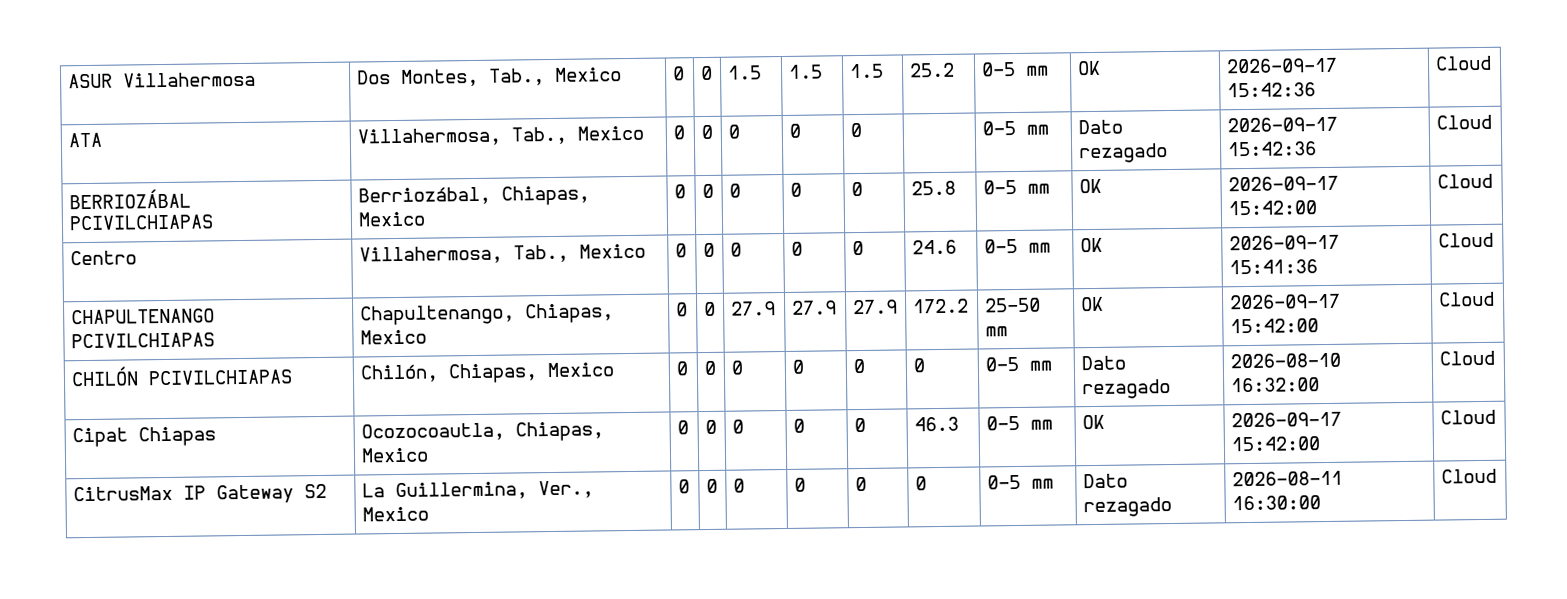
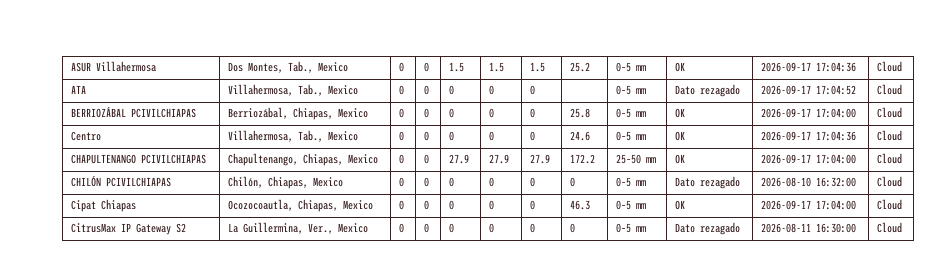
- ASUR Villahermosa | Dos Montes, Tab., Mexico | 0 | 0 | 1.5 | 1.5 | 1.5 | 25.2 | 0–5 mm | OK | 2026-09-17 15:42:36 | Cloud
+ ASUR Villahermosa | Dos Montes, Tab., Mexico | 0 | 0 | 1.5 | 1.5 | 1.5 | 25.2 | 0–5 mm | OK | 2026-09-17 17:04:36 | Cloud
- ATA | Villahermosa, Tab., Mexico | 0 | 0 | 0 | 0 | 0 | | 0–5 mm | Dato rezagado | 2026-09-17 15:42:36 | Cloud
+ ATA | Villahermosa, Tab., Mexico | 0 | 0 | 0 | 0 | 0 | | 0–5 mm | Dato rezagado | 2026-09-17 17:04:52 | Cloud
- BERRIOZÁBAL PCIVILCHIAPAS | Berriozábal, Chiapas, Mexico | 0 | 0 | 0 | 0 | 0 | 25.8 | 0–5 mm | OK | 2026-09-17 15:42:00 | Cloud
+ BERRIOZÁBAL PCIVILCHIAPAS | Berriozábal, Chiapas, Mexico | 0 | 0 | 0 | 0 | 0 | 25.8 | 0–5 mm | OK | 2026-09-17 17:04:00 | Cloud
- Centro | Villahermosa, Tab., Mexico | 0 | 0 | 0 | 0 | 0 | 24.6 | 0–5 mm | OK | 2026-09-17 15:41:36 | Cloud
+ Centro | Villahermosa, Tab., Mexico | 0 | 0 | 0 | 0 | 0 | 24.6 | 0–5 mm | OK | 2026-09-17 17:04:36 | Cloud
- CHAPULTENANGO PCIVILCHIAPAS | Chapultenango, Chiapas, Mexico | 0 | 0 | 27.9 | 27.9 | 27.9 | 172.2 | 25–50 mm | OK | 2026-09-17 15:42:00 | Cloud
+ CHAPULTENANGO PCIVILCHIAPAS | Chapultenango, Chiapas, Mexico | 0 | 0 | 27.9 | 27.9 | 27.9 | 172.2 | 25–50 mm | OK | 2026-09-17 17:04:00 | Cloud
- Cipat Chiapas | Ocozocoautla, Chiapas, Mexico | 0 | 0 | 0 | 0 | 0 | 46.3 | 0–5 mm | OK | 2026-09-17 15:42:00 | Cloud
+ Cipat Chiapas | Ocozocoautla, Chiapas, Mexico | 0 | 0 | 0 | 0 | 0 | 46.3 | 0–5 mm | OK | 2026-09-17 17:04:00 | Cloud

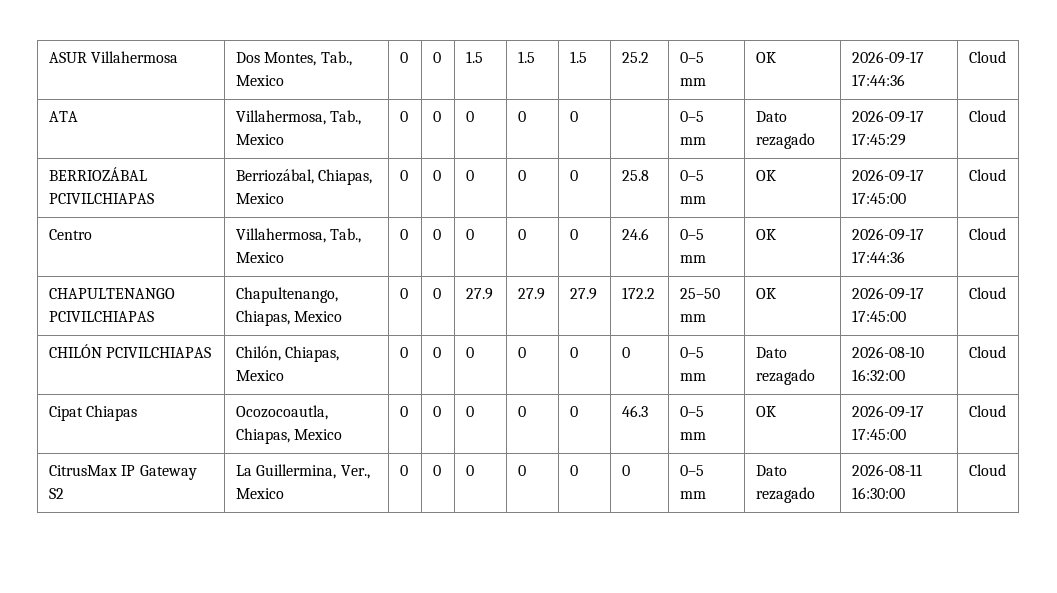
- ASUR Villahermosa | Dos Montes, Tab., Mexico | 0 | 0 | 1.5 | 1.5 | 1.5 | 25.2 | 0–5 mm | OK | 2026-09-17 17:04:36 | Cloud
+ ASUR Villahermosa | Dos Montes, Tab., Mexico | 0 | 0 | 1.5 | 1.5 | 1.5 | 25.2 | 0–5 mm | OK | 2026-09-17 17:44:36 | Cloud
- ATA | Villahermosa, Tab., Mexico | 0 | 0 | 0 | 0 | 0 | | 0–5 mm | Dato rezagado | 2026-09-17 17:04:52 | Cloud
+ ATA | Villahermosa, Tab., Mexico | 0 | 0 | 0 | 0 | 0 | | 0–5 mm | Dato rezagado | 2026-09-17 17:45:29 | Cloud
- BERRIOZÁBAL PCIVILCHIAPAS | Berriozábal, Chiapas, Mexico | 0 | 0 | 0 | 0 | 0 | 25.8 | 0–5 mm | OK | 2026-09-17 17:04:00 | Cloud
+ BERRIOZÁBAL PCIVILCHIAPAS | Berriozábal, Chiapas, Mexico | 0 | 0 | 0 | 0 | 0 | 25.8 | 0–5 mm | OK | 2026-09-17 17:45:00 | Cloud
- Centro | Villahermosa, Tab., Mexico | 0 | 0 | 0 | 0 | 0 | 24.6 | 0–5 mm | OK | 2026-09-17 17:04:36 | Cloud
+ Centro | Villahermosa, Tab., Mexico | 0 | 0 | 0 | 0 | 0 | 24.6 | 0–5 mm | OK | 2026-09-17 17:44:36 | Cloud
- CHAPULTENANGO PCIVILCHIAPAS | Chapultenango, Chiapas, Mexico | 0 | 0 | 27.9 | 27.9 | 27.9 | 172.2 | 25–50 mm | OK | 2026-09-17 17:04:00 | Cloud
+ CHAPULTENANGO PCIVILCHIAPAS | Chapultenango, Chiapas, Mexico | 0 | 0 | 27.9 | 27.9 | 27.9 | 172.2 | 25–50 mm | OK | 2026-09-17 17:45:00 | Cloud
- Cipat Chiapas | Ocozocoautla, Chiapas, Mexico | 0 | 0 | 0 | 0 | 0 | 46.3 | 0–5 mm | OK | 2026-09-17 17:04:00 | Cloud
+ Cipat Chiapas | Ocozocoautla, Chiapas, Mexico | 0 | 0 | 0 | 0 | 0 | 46.3 | 0–5 mm | OK | 2026-09-17 17:45:00 | Cloud

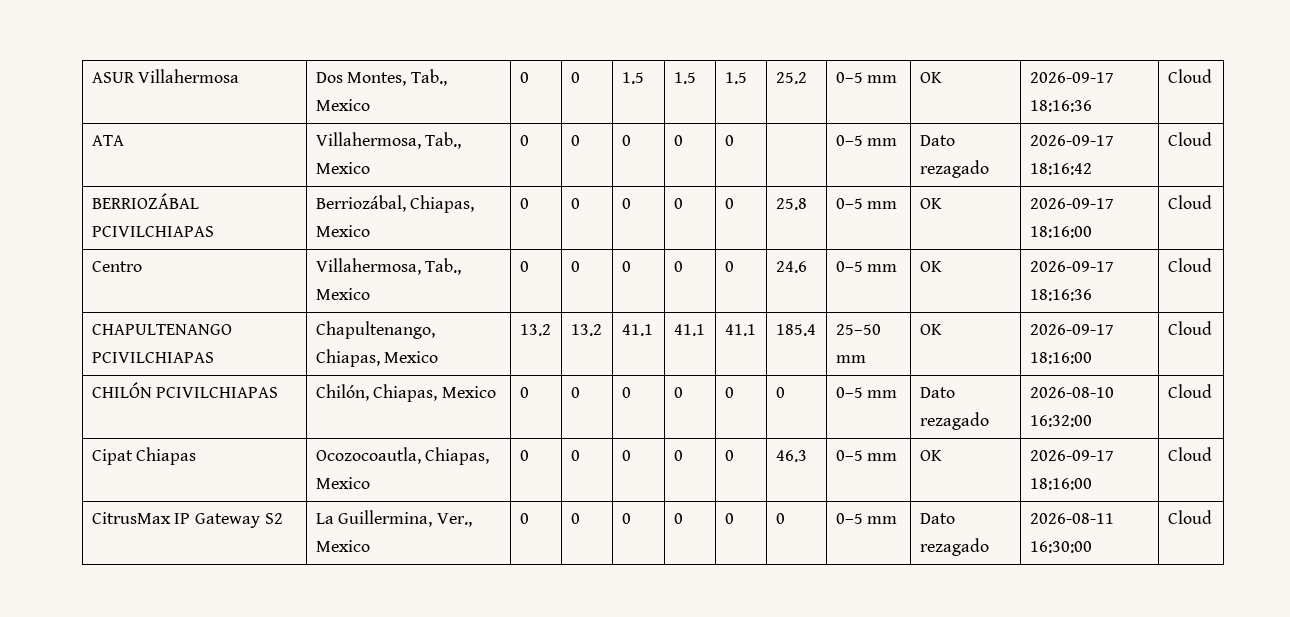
- ASUR Villahermosa | Dos Montes, Tab., Mexico | 0 | 0 | 1.5 | 1.5 | 1.5 | 25.2 | 0–5 mm | OK | 2026-09-17 17:44:36 | Cloud
+ ASUR Villahermosa | Dos Montes, Tab., Mexico | 0 | 0 | 1.5 | 1.5 | 1.5 | 25.2 | 0–5 mm | OK | 2026-09-17 18:16:36 | Cloud
- ATA | Villahermosa, Tab., Mexico | 0 | 0 | 0 | 0 | 0 | | 0–5 mm | Dato rezagado | 2026-09-17 17:45:29 | Cloud
+ ATA | Villahermosa, Tab., Mexico | 0 | 0 | 0 | 0 | 0 | | 0–5 mm | Dato rezagado | 2026-09-17 18:16:42 | Cloud
- BERRIOZÁBAL PCIVILCHIAPAS | Berriozábal, Chiapas, Mexico | 0 | 0 | 0 | 0 | 0 | 25.8 | 0–5 mm | OK | 2026-09-17 17:45:00 | Cloud
+ BERRIOZÁBAL PCIVILCHIAPAS | Berriozábal, Chiapas, Mexico | 0 | 0 | 0 | 0 | 0 | 25.8 | 0–5 mm | OK | 2026-09-17 18:16:00 | Cloud
- Centro | Villahermosa, Tab., Mexico | 0 | 0 | 0 | 0 | 0 | 24.6 | 0–5 mm | OK | 2026-09-17 17:44:36 | Cloud
+ Centro | Villahermosa, Tab., Mexico | 0 | 0 | 0 | 0 | 0 | 24.6 | 0–5 mm | OK | 2026-09-17 18:16:36 | Cloud
- CHAPULTENANGO PCIVILCHIAPAS | Chapultenango, Chiapas, Mexico | 0 | 0 | 27.9 | 27.9 | 27.9 | 172.2 | 25–50 mm | OK | 2026-09-17 17:45:00 | Cloud
+ CHAPULTENANGO PCIVILCHIAPAS | Chapultenango, Chiapas, Mexico | 13.2 | 13.2 | 41.1 | 41.1 | 41.1 | 185.4 | 25–50 mm | OK | 2026-09-17 18:16:00 | Cloud
- Cipat Chiapas | Ocozocoautla, Chiapas, Mexico | 0 | 0 | 0 | 0 | 0 | 46.3 | 0–5 mm | OK | 2026-09-17 17:45:00 | Cloud
+ Cipat Chiapas | Ocozocoautla, Chiapas, Mexico | 0 | 0 | 0 | 0 | 0 | 46.3 | 0–5 mm | OK | 2026-09-17 18:16:00 | Cloud

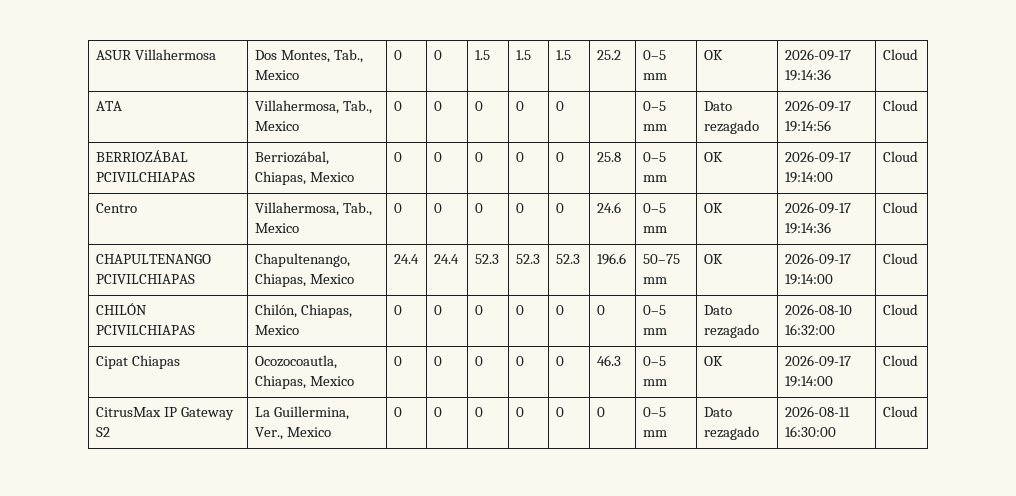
- ASUR Villahermosa | Dos Montes, Tab., Mexico | 0 | 0 | 1.5 | 1.5 | 1.5 | 25.2 | 0–5 mm | OK | 2026-09-17 18:16:36 | Cloud
+ ASUR Villahermosa | Dos Montes, Tab., Mexico | 0 | 0 | 1.5 | 1.5 | 1.5 | 25.2 | 0–5 mm | OK | 2026-09-17 19:14:36 | Cloud
- ATA | Villahermosa, Tab., Mexico | 0 | 0 | 0 | 0 | 0 | | 0–5 mm | Dato rezagado | 2026-09-17 18:16:42 | Cloud
+ ATA | Villahermosa, Tab., Mexico | 0 | 0 | 0 | 0 | 0 | | 0–5 mm | Dato rezagado | 2026-09-17 19:14:56 | Cloud
- BERRIOZÁBAL PCIVILCHIAPAS | Berriozábal, Chiapas, Mexico | 0 | 0 | 0 | 0 | 0 | 25.8 | 0–5 mm | OK | 2026-09-17 18:16:00 | Cloud
+ BERRIOZÁBAL PCIVILCHIAPAS | Berriozábal, Chiapas, Mexico | 0 | 0 | 0 | 0 | 0 | 25.8 | 0–5 mm | OK | 2026-09-17 19:14:00 | Cloud
- Centro | Villahermosa, Tab., Mexico | 0 | 0 | 0 | 0 | 0 | 24.6 | 0–5 mm | OK | 2026-09-17 18:16:36 | Cloud
+ Centro | Villahermosa, Tab., Mexico | 0 | 0 | 0 | 0 | 0 | 24.6 | 0–5 mm | OK | 2026-09-17 19:14:36 | Cloud
- CHAPULTENANGO PCIVILCHIAPAS | Chapultenango, Chiapas, Mexico | 13.2 | 13.2 | 41.1 | 41.1 | 41.1 | 185.4 | 25–50 mm | OK | 2026-09-17 18:16:00 | Cloud
+ CHAPULTENANGO PCIVILCHIAPAS | Chapultenango, Chiapas, Mexico | 24.4 | 24.4 | 52.3 | 52.3 | 52.3 | 196.6 | 50–75 mm | OK | 2026-09-17 19:14:00 | Cloud
- Cipat Chiapas | Ocozocoautla, Chiapas, Mexico | 0 | 0 | 0 | 0 | 0 | 46.3 | 0–5 mm | OK | 2026-09-17 18:16:00 | Cloud
+ Cipat Chiapas | Ocozocoautla, Chiapas, Mexico | 0 | 0 | 0 | 0 | 0 | 46.3 | 0–5 mm | OK | 2026-09-17 19:14:00 | Cloud

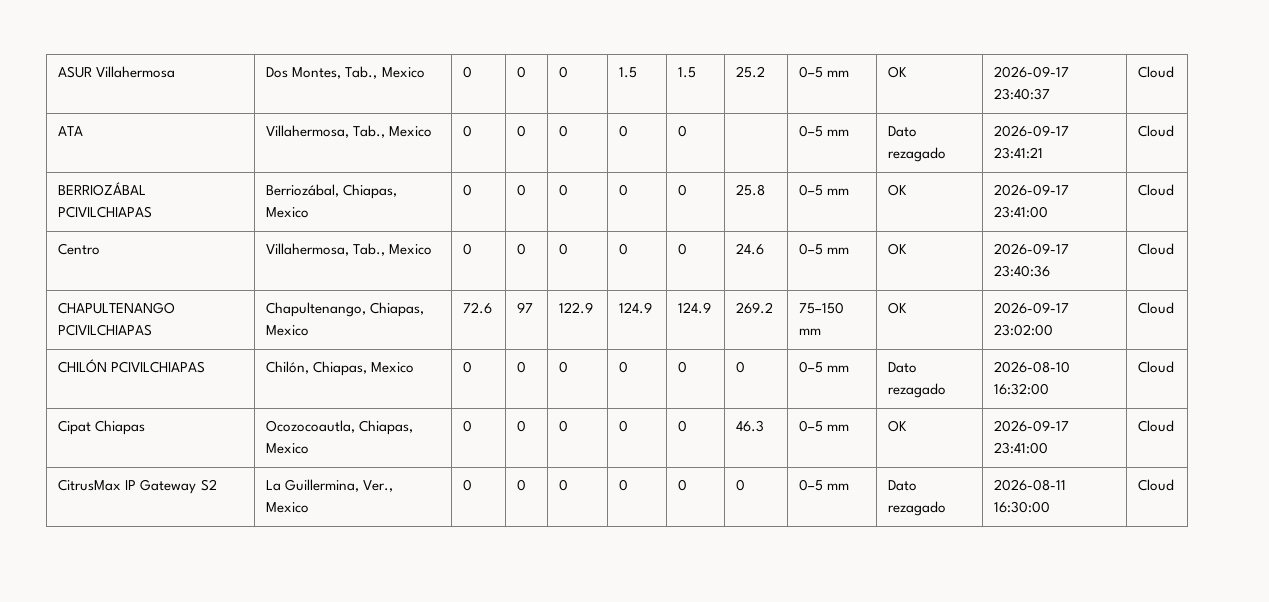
- ASUR Villahermosa | Dos Montes, Tab., Mexico | 0 | 0 | 1.5 | 1.5 | 1.5 | 25.2 | 0–5 mm | OK | 2026-09-17 19:14:36 | Cloud
+ ASUR Villahermosa | Dos Montes, Tab., Mexico | 0 | 0 | 0 | 1.5 | 1.5 | 25.2 | 0–5 mm | OK | 2026-09-17 23:40:37 | Cloud
- ATA | Villahermosa, Tab., Mexico | 0 | 0 | 0 | 0 | 0 | | 0–5 mm | Dato rezagado | 2026-09-17 19:14:56 | Cloud
+ ATA | Villahermosa, Tab., Mexico | 0 | 0 | 0 | 0 | 0 | | 0–5 mm | Dato rezagado | 2026-09-17 23:41:21 | Cloud
- BERRIOZÁBAL PCIVILCHIAPAS | Berriozábal, Chiapas, Mexico | 0 | 0 | 0 | 0 | 0 | 25.8 | 0–5 mm | OK | 2026-09-17 19:14:00 | Cloud
+ BERRIOZÁBAL PCIVILCHIAPAS | Berriozábal, Chiapas, Mexico | 0 | 0 | 0 | 0 | 0 | 25.8 | 0–5 mm | OK | 2026-09-17 23:41:00 | Cloud
- Centro | Villahermosa, Tab., Mexico | 0 | 0 | 0 | 0 | 0 | 24.6 | 0–5 mm | OK | 2026-09-17 19:14:36 | Cloud
+ Centro | Villahermosa, Tab., Mexico | 0 | 0 | 0 | 0 | 0 | 24.6 | 0–5 mm | OK | 2026-09-17 23:40:36 | Cloud
- CHAPULTENANGO PCIVILCHIAPAS | Chapultenango, Chiapas, Mexico | 24.4 | 24.4 | 52.3 | 52.3 | 52.3 | 196.6 | 50–75 mm | OK | 2026-09-17 19:14:00 | Cloud
+ CHAPULTENANGO PCIVILCHIAPAS | Chapultenango, Chiapas, Mexico | 72.6 | 97 | 122.9 | 124.9 | 124.9 | 269.2 | 75–150 mm | OK | 2026-09-17 23:02:00 | Cloud
- Cipat Chiapas | Ocozocoautla, Chiapas, Mexico | 0 | 0 | 0 | 0 | 0 | 46.3 | 0–5 mm | OK | 2026-09-17 19:14:00 | Cloud
+ Cipat Chiapas | Ocozocoautla, Chiapas, Mexico | 0 | 0 | 0 | 0 | 0 | 46.3 | 0–5 mm | OK | 2026-09-17 23:41:00 | Cloud

